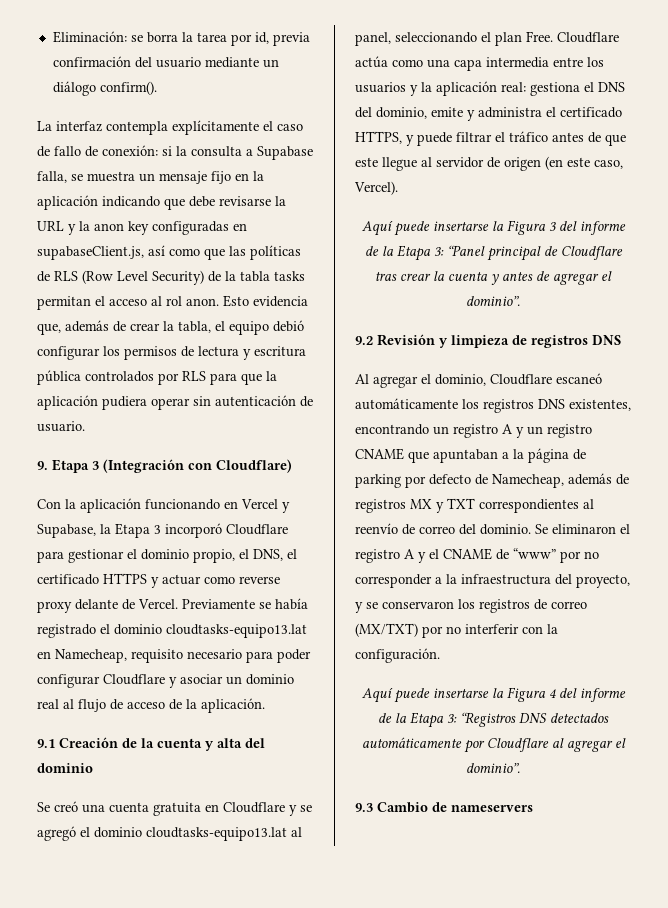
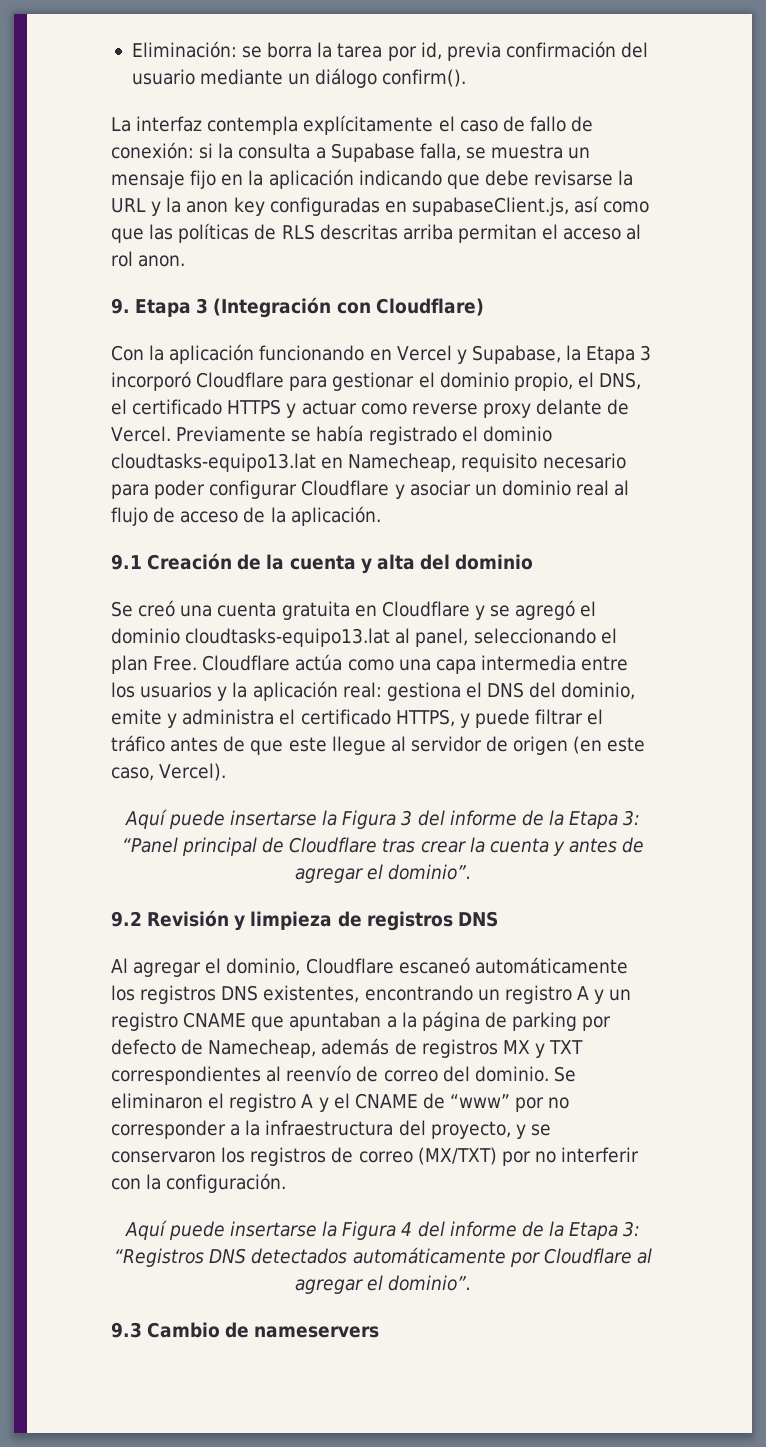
- La interfaz contempla explícitamente el caso de fallo de conexión: si la consulta a Supabase falla, se muestra un mensaje fijo en la aplicación indicando que debe revisarse la URL y la anon key configuradas en supabaseClient.js, así como que las políticas de RLS (Row Level Security) de la tabla tasks permitan el acceso al rol anon. Esto evidencia que, además de crear la tabla, el equipo debió configurar los permisos de lectura y escritura pública controlados por RLS para que la aplicación pudiera operar sin autenticación de usuario.
+ La interfaz contempla explícitamente el caso de fallo de conexión: si la consulta a Supabase falla, se muestra un mensaje fijo en la aplicación indicando que debe revisarse la URL y la anon key configuradas en supabaseClient.js, así como que las políticas de RLS descritas arriba permitan el acceso al rol anon.

